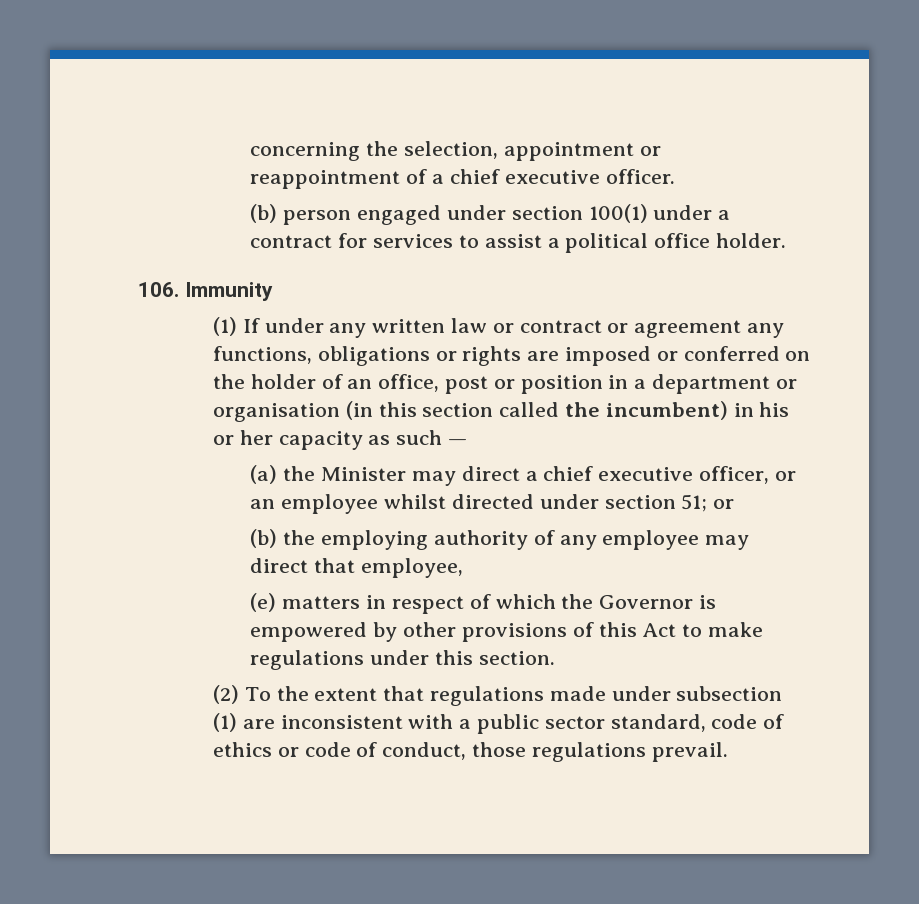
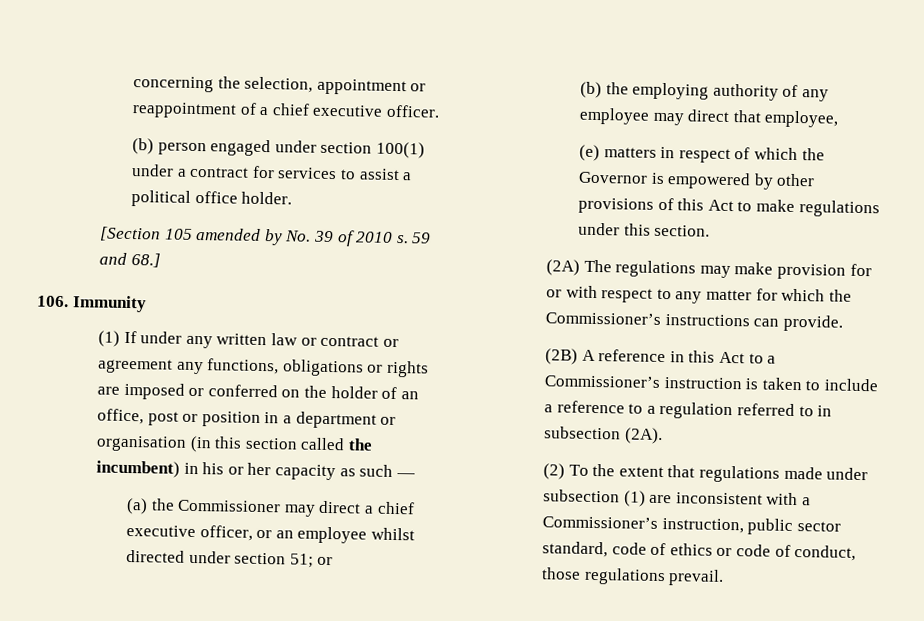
+ [Section 105 amended by No. 39 of 2010 s. 59 and 68.]
- (a) the Minister may direct a chief executive officer, or an employee whilst directed under section 51; or
+ (a) the Commissioner may direct a chief executive officer, or an employee whilst directed under section 51; or
+ (2A) The regulations may make provision for or with respect to any matter for which the Commissioner’s instructions can provide.
+ (2B) A reference in this Act to a Commissioner’s instruction is taken to include a reference to a regulation referred to in subsection (2A).
- (2) To the extent that regulations made under subsection (1) are inconsistent with a public sector standard, code of ethics or code of conduct, those regulations prevail.
+ (2) To the extent that regulations made under subsection (1) are inconsistent with a Commissioner’s instruction, public sector standard, code of ethics or code of conduct, those regulations prevail.

